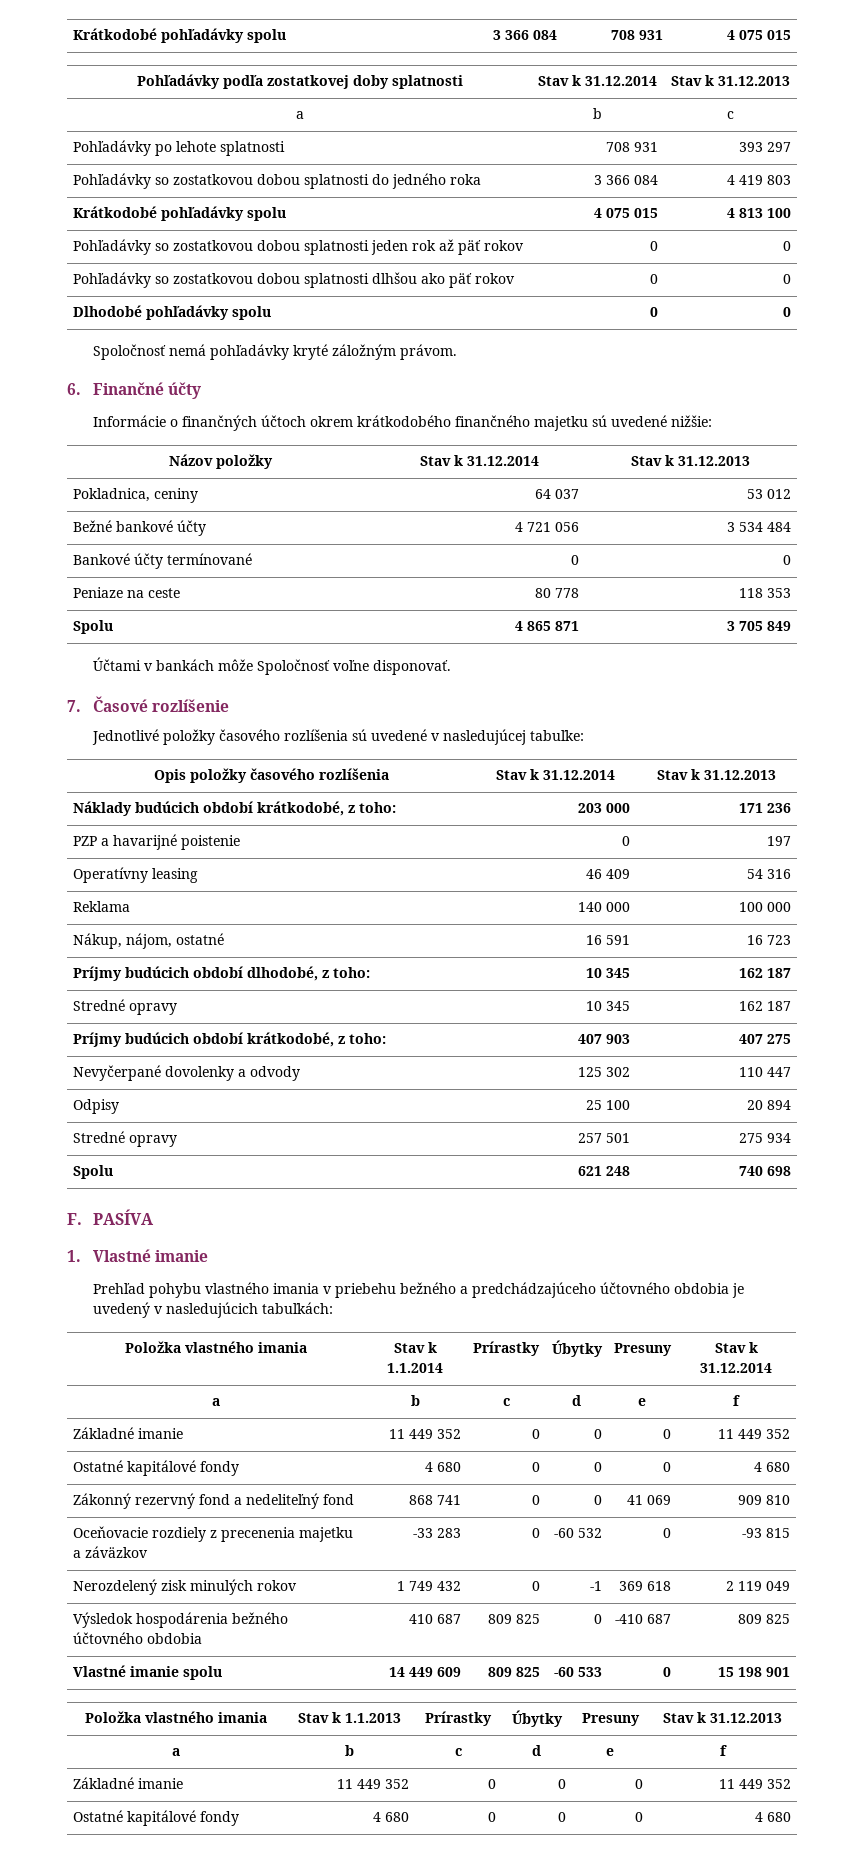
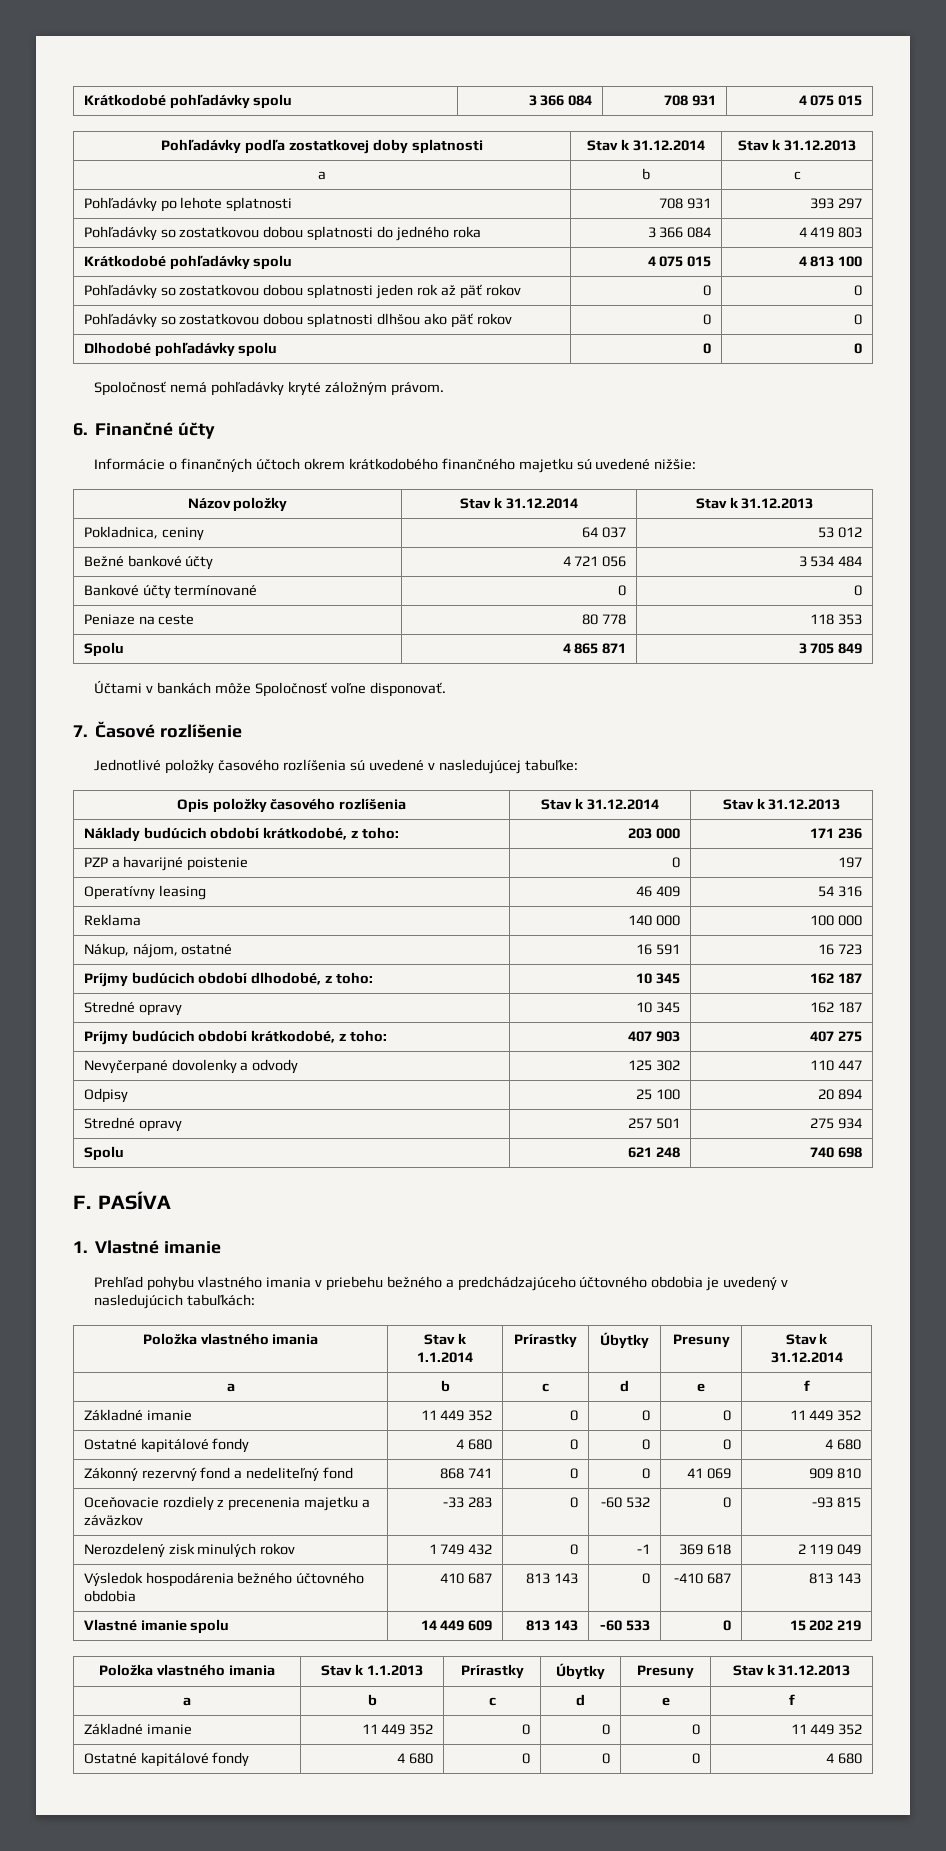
- Výsledok hospodárenia bežného účtovného obdobia | 410 687 | 809 825 | 0 | -410 687 | 809 825
+ Výsledok hospodárenia bežného účtovného obdobia | 410 687 | 813 143 | 0 | -410 687 | 813 143
- Vlastné imanie spolu | 14 449 609 | 809 825 | -60 533 | 0 | 15 198 901
+ Vlastné imanie spolu | 14 449 609 | 813 143 | -60 533 | 0 | 15 202 219

